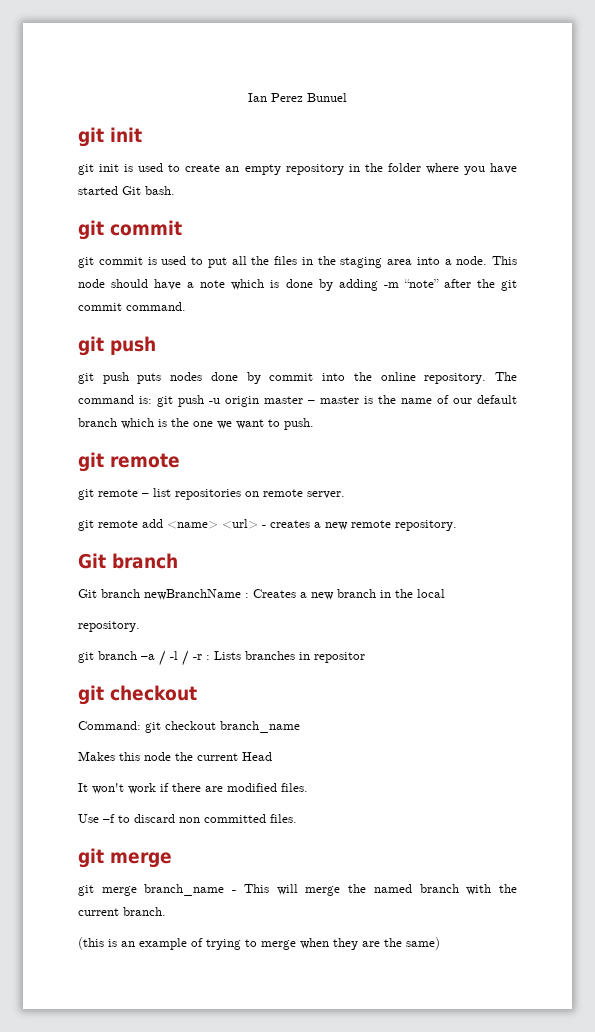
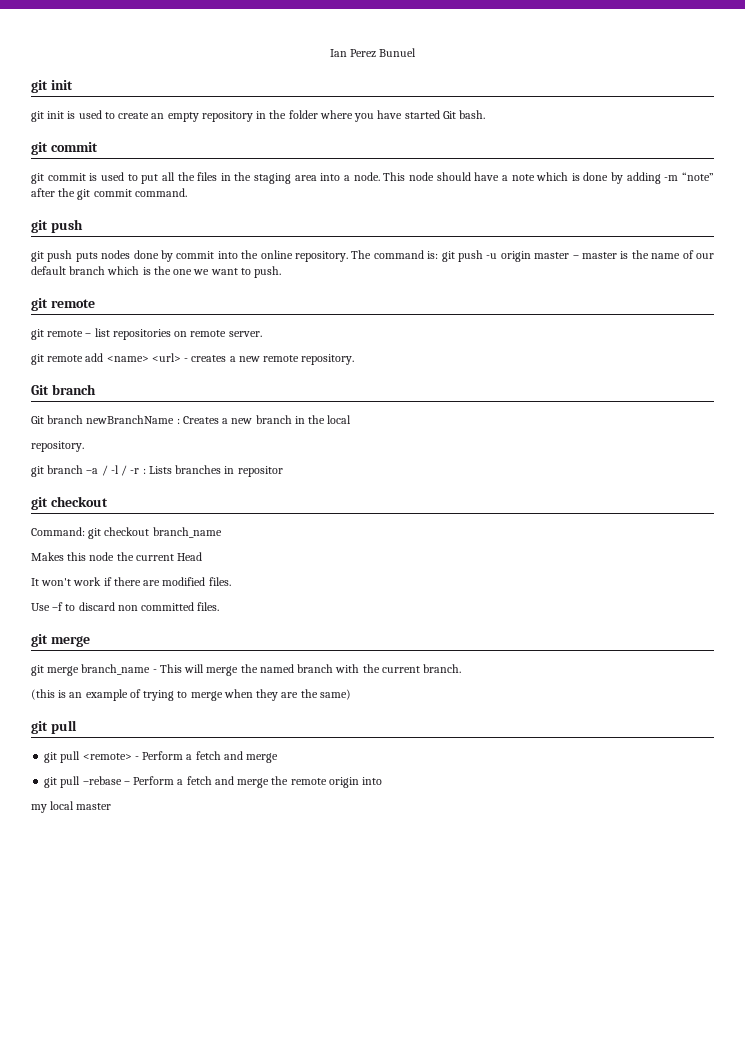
  (this is an example of trying to merge when they are the same)
+ git pull
+ git pull <remote> - Perform a fetch and merge
+ git pull –rebase – Perform a fetch and merge the remote origin into
+ my local master

